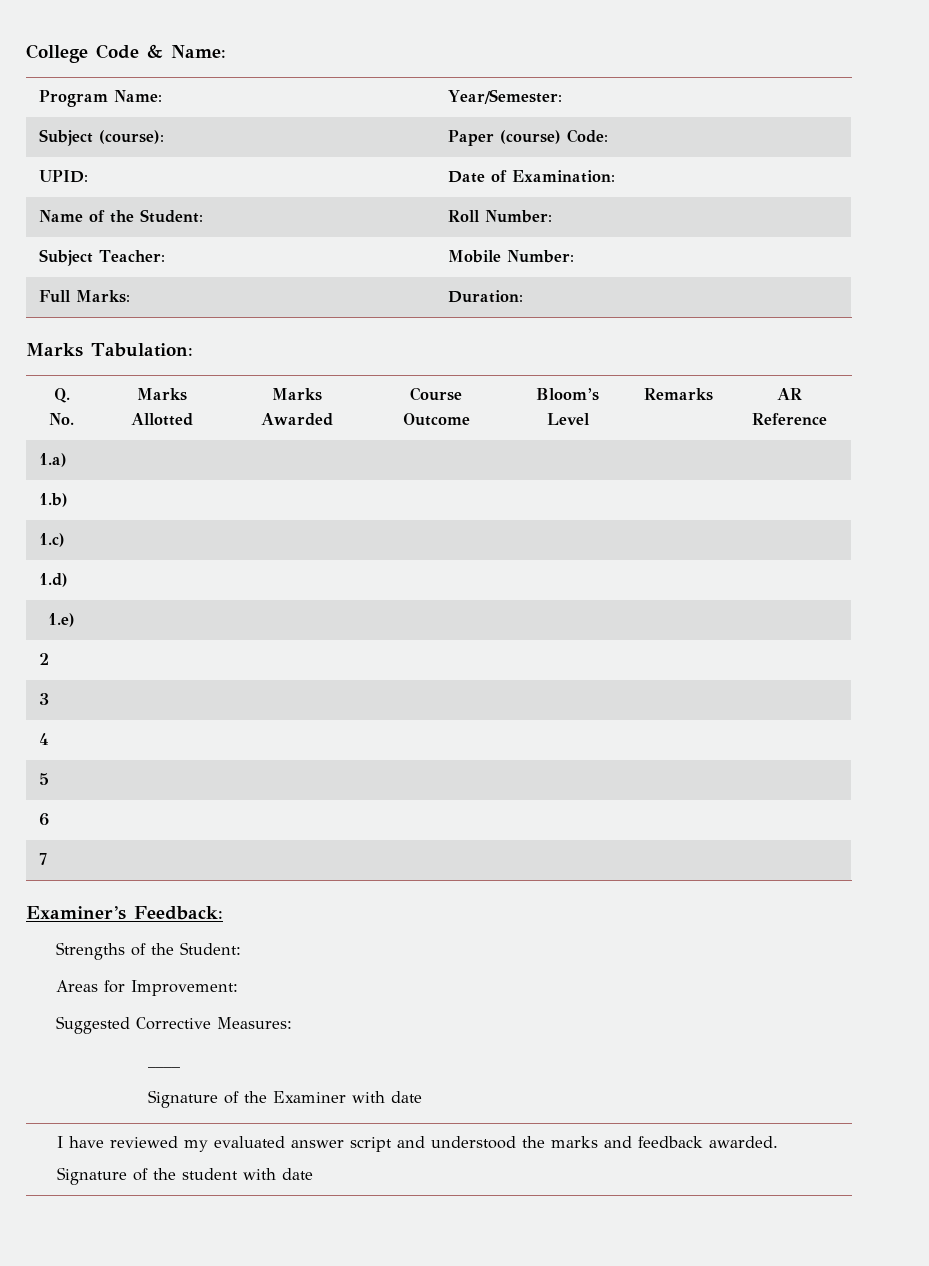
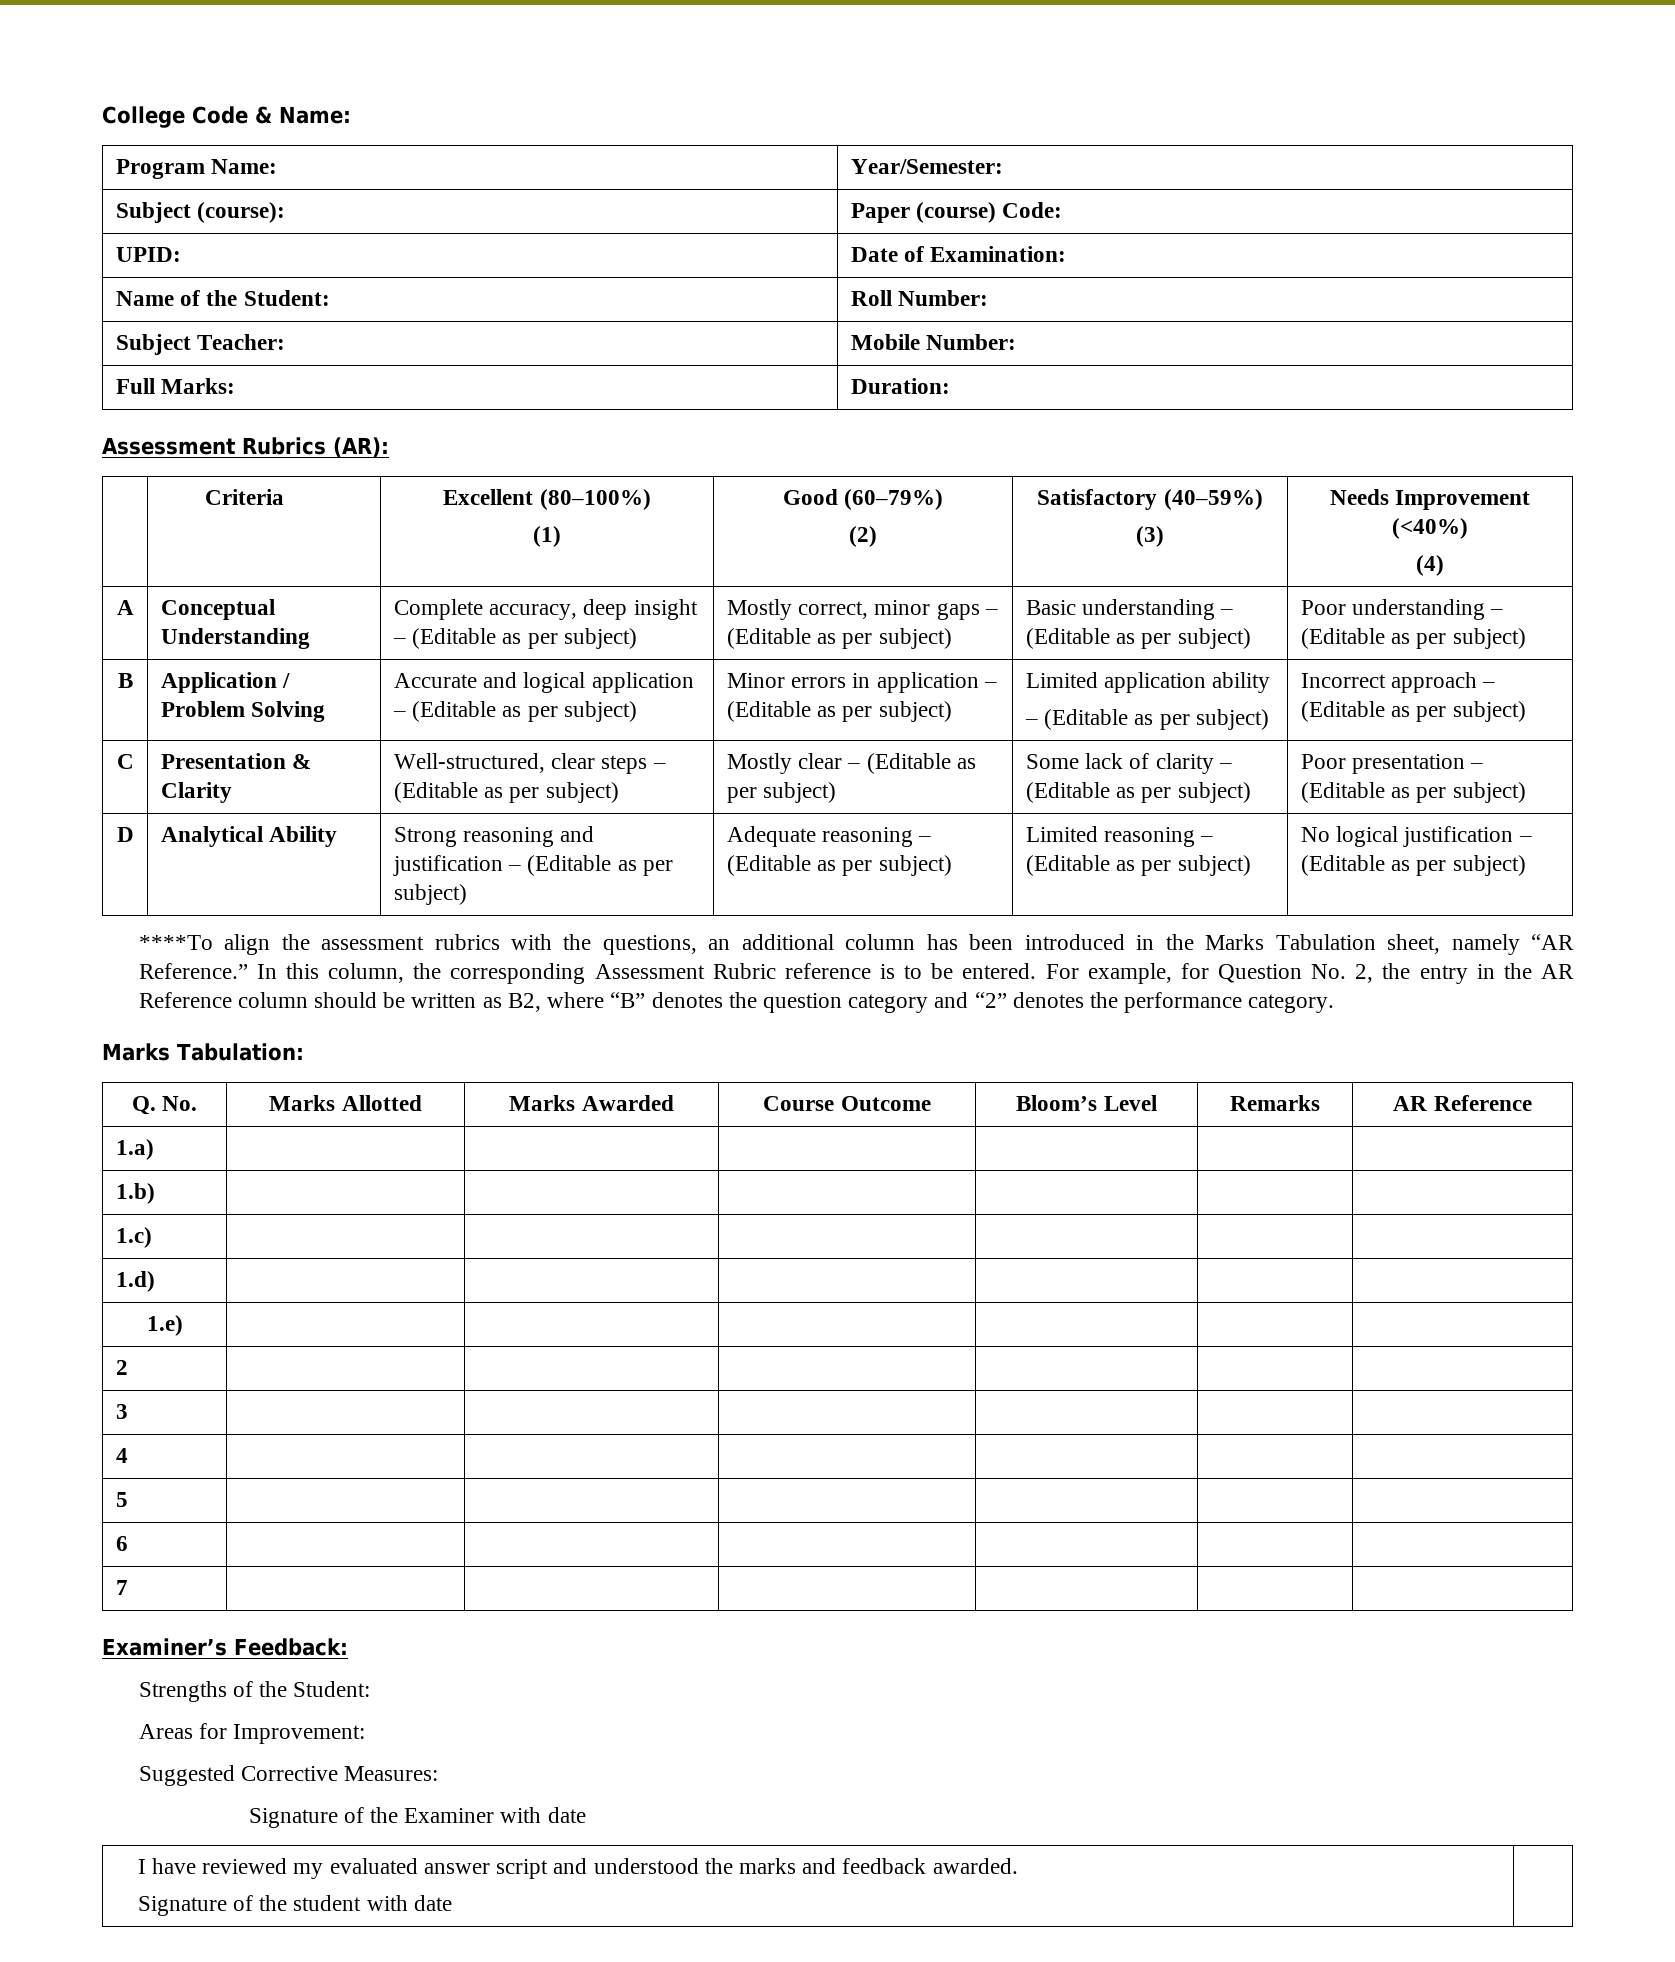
+ Assessment Rubrics (AR):
+ | Criteria | Excellent (80–100%)
+ (1) | Good (60–79%)
+ (2) | Satisfactory (40–59%)
+ (3) | Needs Improvement (<40%)
+ (4)
+ A | Conceptual Understanding | Complete accuracy, deep insight – (Editable as per subject) | Mostly correct, minor gaps – (Editable as per subject) | Basic understanding – (Editable as per subject) | Poor understanding – (Editable as per subject)
+ B | Application / Problem Solving | Accurate and logical application – (Editable as per subject) | Minor errors in application – (Editable as per subject) | Limited application ability
+ – (Editable as per subject) | Incorrect approach – (Editable as per subject)
+ C | Presentation & Clarity | Well-structured, clear steps – (Editable as per subject) | Mostly clear – (Editable as per subject) | Some lack of clarity – (Editable as per subject) | Poor presentation – (Editable as per subject)
+ D | Analytical Ability | Strong reasoning and justification – (Editable as per subject) | Adequate reasoning – (Editable as per subject) | Limited reasoning – (Editable as per subject) | No logical justification – (Editable as per subject)
+ ****To align the assessment rubrics with the questions, an additional column has been introduced in the Marks Tabulation sheet, namely “AR Reference.” In this column, the corresponding Assessment Rubric reference is to be entered. For example, for Question No. 2, the entry in the AR Reference column should be written as B2, where “B” denotes the question category and “2” denotes the performance category.
- ____

